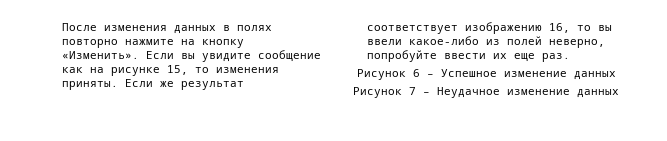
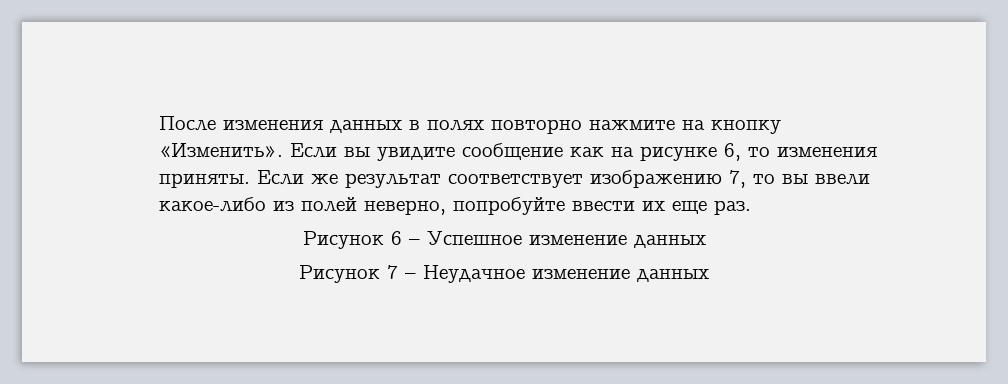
- Если вы увидите сообщение как на рисунке 15, то изменения приняты.
+ Если вы увидите сообщение как на рисунке 6, то изменения приняты.
- Если же результат соответствует изображению 16, то вы ввели какое-либо из полей неверно, попробуйте ввести их еще раз.
+ Если же результат соответствует изображению 7, то вы ввели какое-либо из полей неверно, попробуйте ввести их еще раз.

